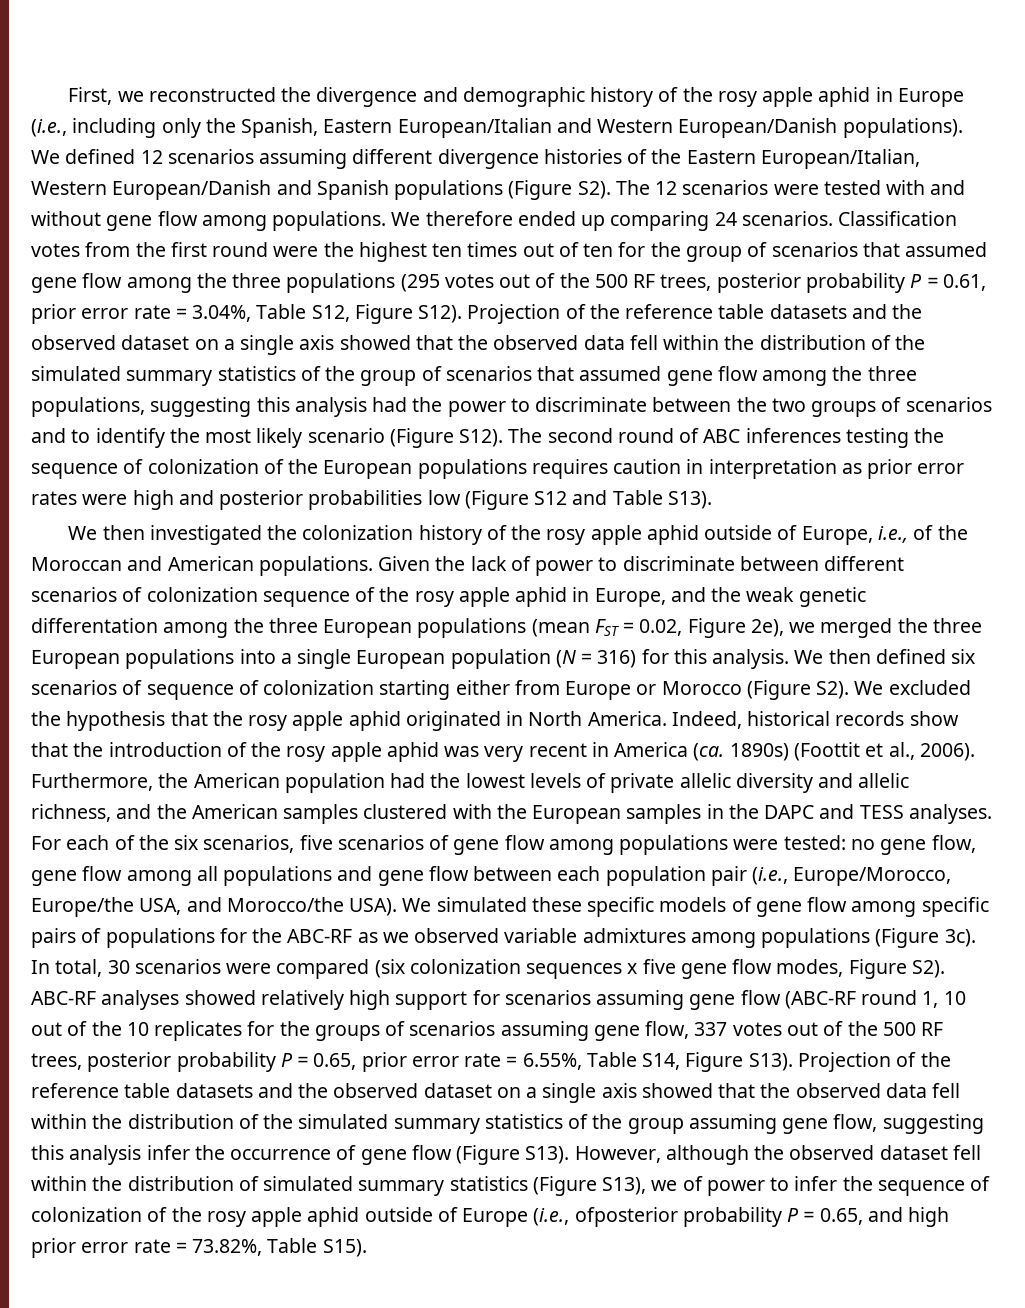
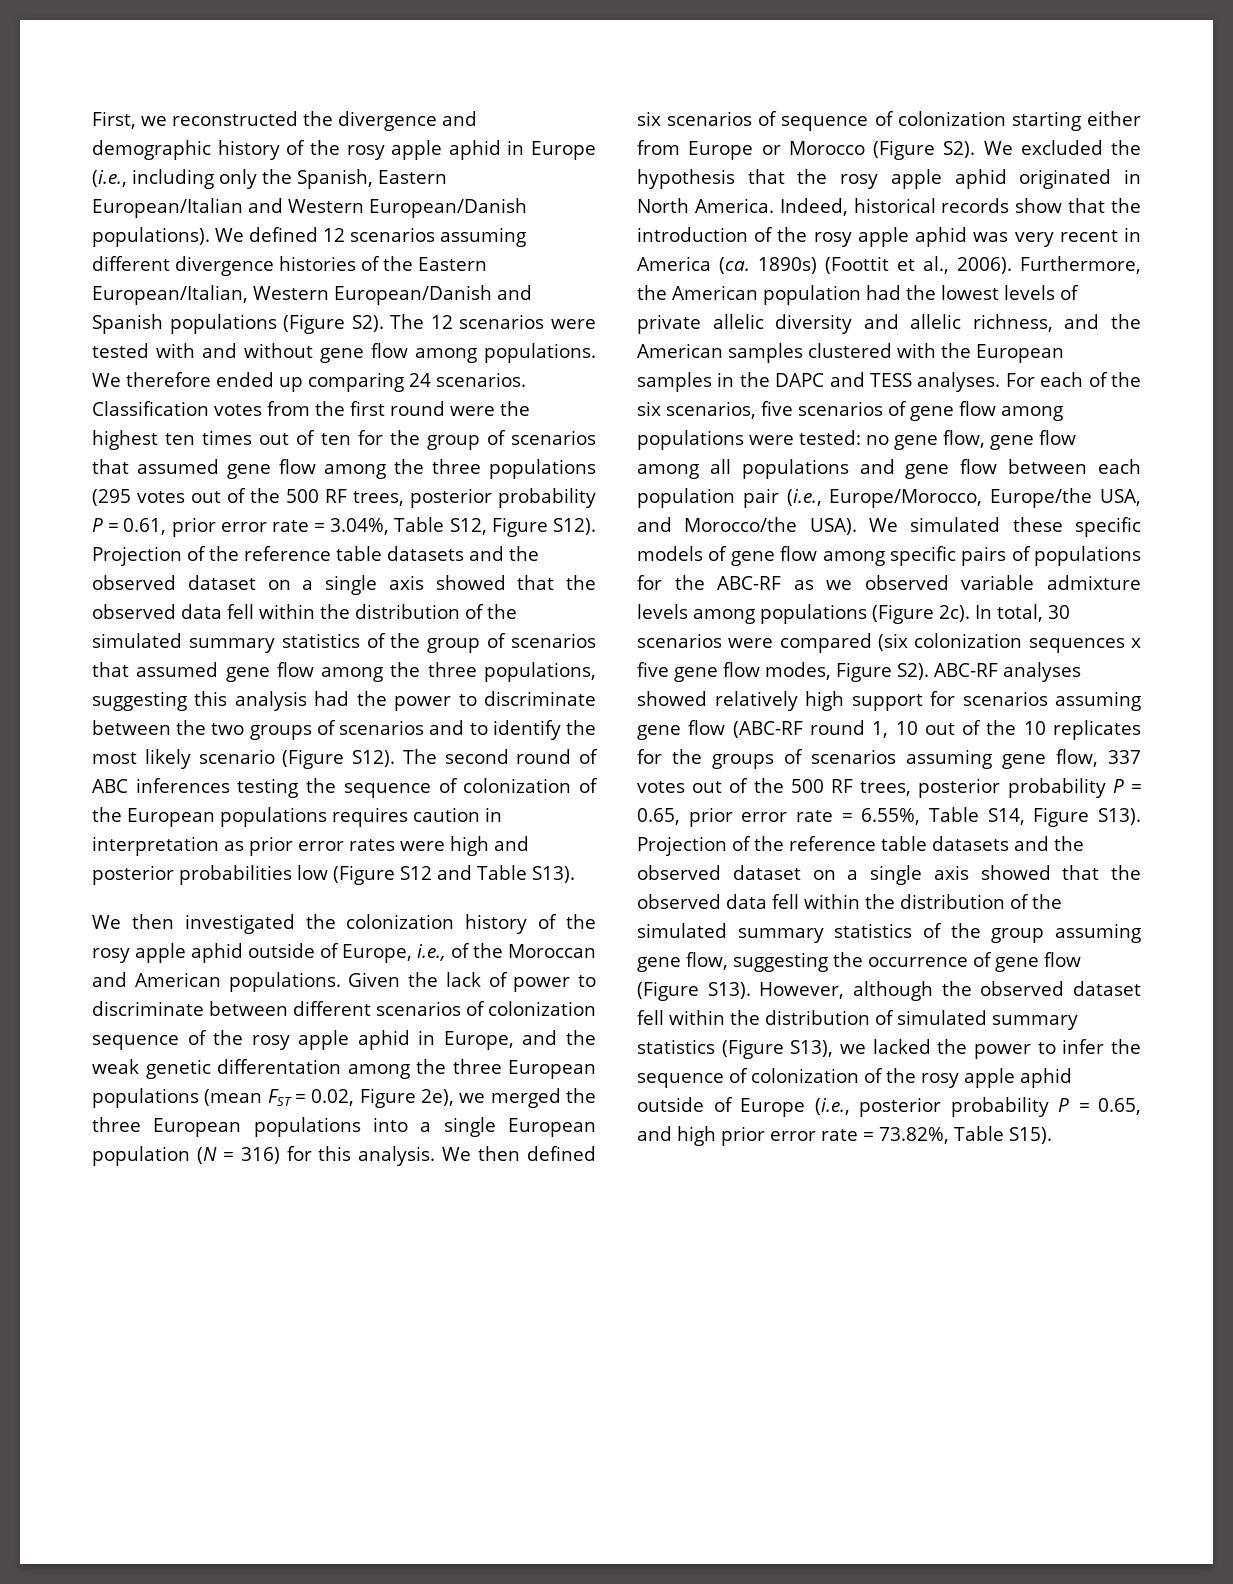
- We simulated these specific models of gene flow among specific pairs of populations for the ABC-RF as we observed variable admixtures among populations (Figure 3c).
+ We simulated these specific models of gene flow among specific pairs of populations for the ABC-RF as we observed variable admixture levels among populations (Figure 2c).
- Projection of the reference table datasets and the observed dataset on a single axis showed that the observed data fell within the distribution of the simulated summary statistics of the group assuming gene flow, suggesting this analysis infer the occurrence of gene flow (Figure S13).
+ Projection of the reference table datasets and the observed dataset on a single axis showed that the observed data fell within the distribution of the simulated summary statistics of the group assuming gene flow, suggesting the occurrence of gene flow (Figure S13).
- However, although the observed dataset fell within the distribution of simulated summary statistics (Figure S13), we of power to infer the sequence of colonization of the rosy apple aphid outside of Europe (i.e., ofposterior probability P = 0.65, and high prior error rate = 73.82%, Table S15).
+ However, although the observed dataset fell within the distribution of simulated summary statistics (Figure S13), we lacked the power to infer the sequence of colonization of the rosy apple aphid outside of Europe (i.e., posterior probability P = 0.65, and high prior error rate = 73.82%, Table S15).

